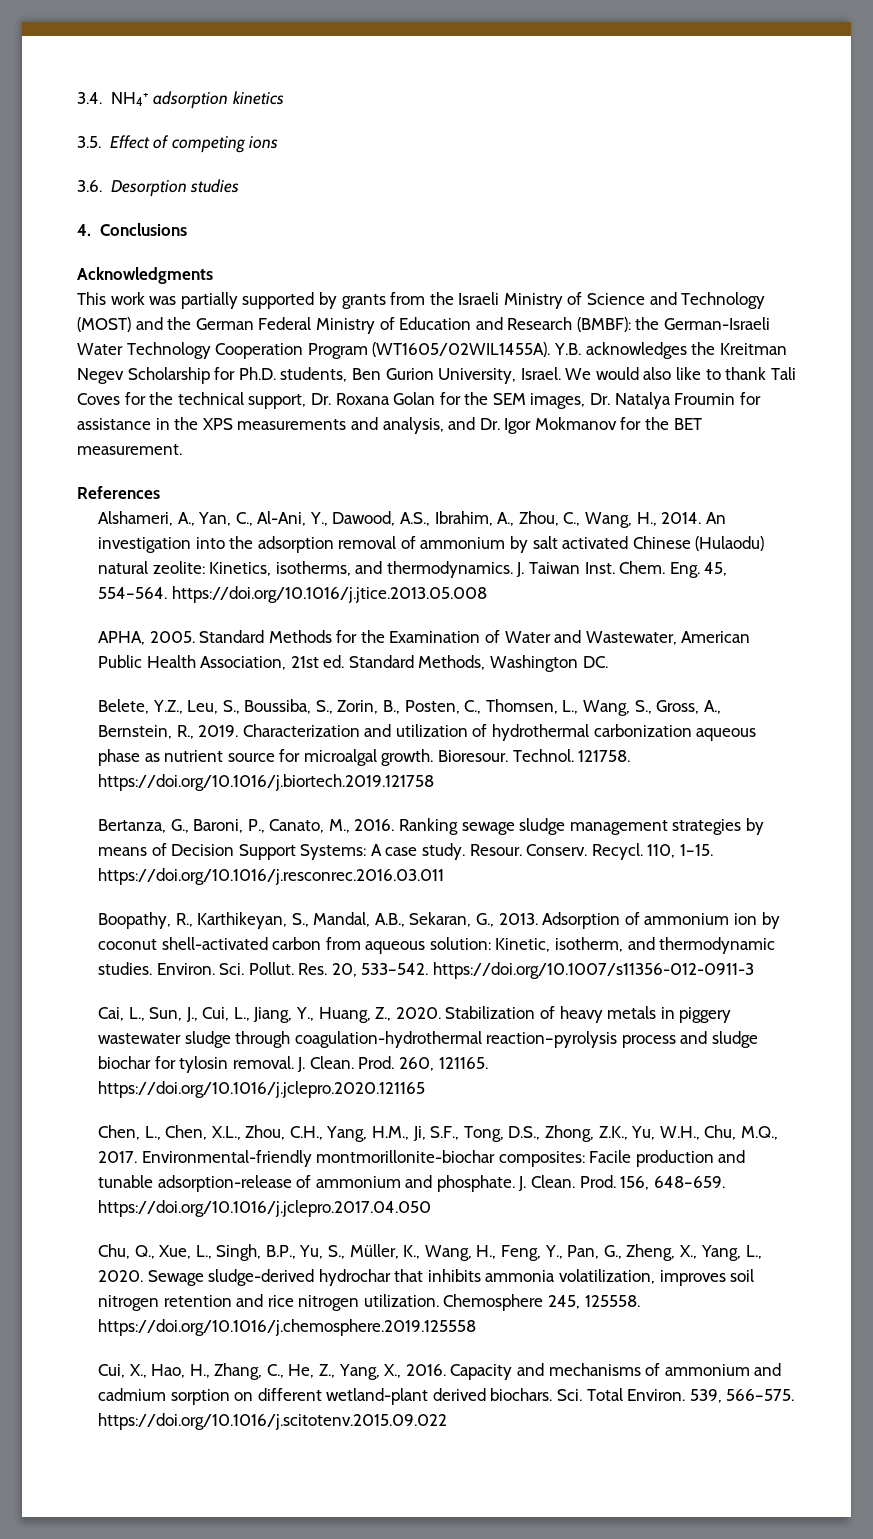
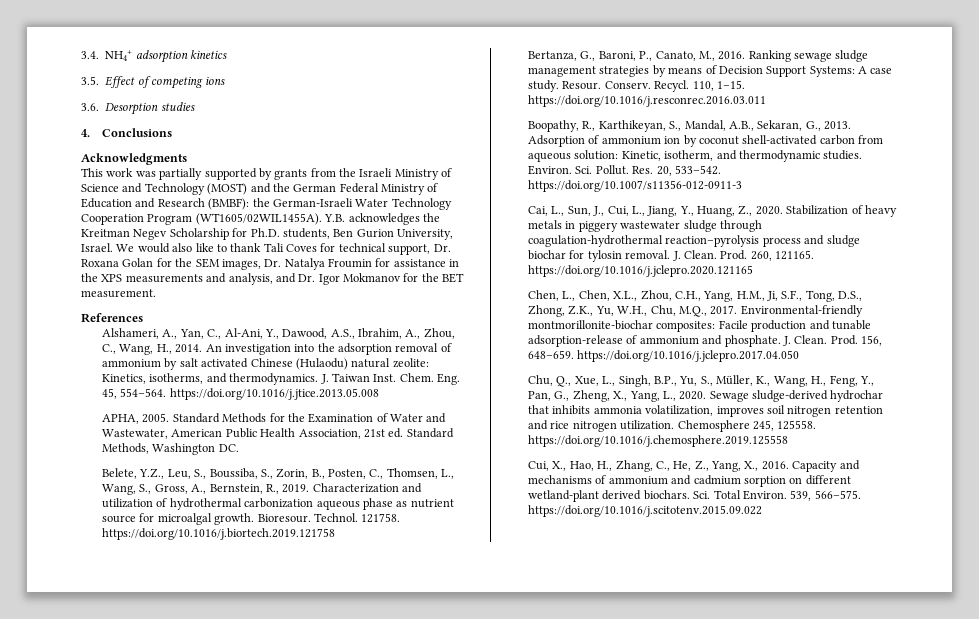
- We would also like to thank Tali Coves for the technical support, Dr. Roxana Golan for the SEM images, Dr. Natalya Froumin for assistance in the XPS measurements and analysis, and Dr. Igor Mokmanov for the BET measurement.
+ We would also like to thank Tali Coves for technical support, Dr. Roxana Golan for the SEM images, Dr. Natalya Froumin for assistance in the XPS measurements and analysis, and Dr. Igor Mokmanov for the BET measurement.

